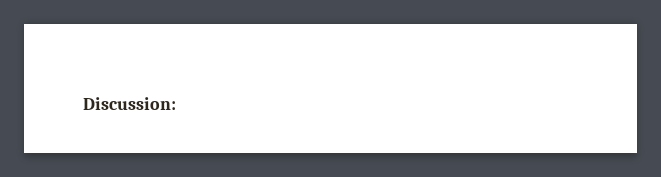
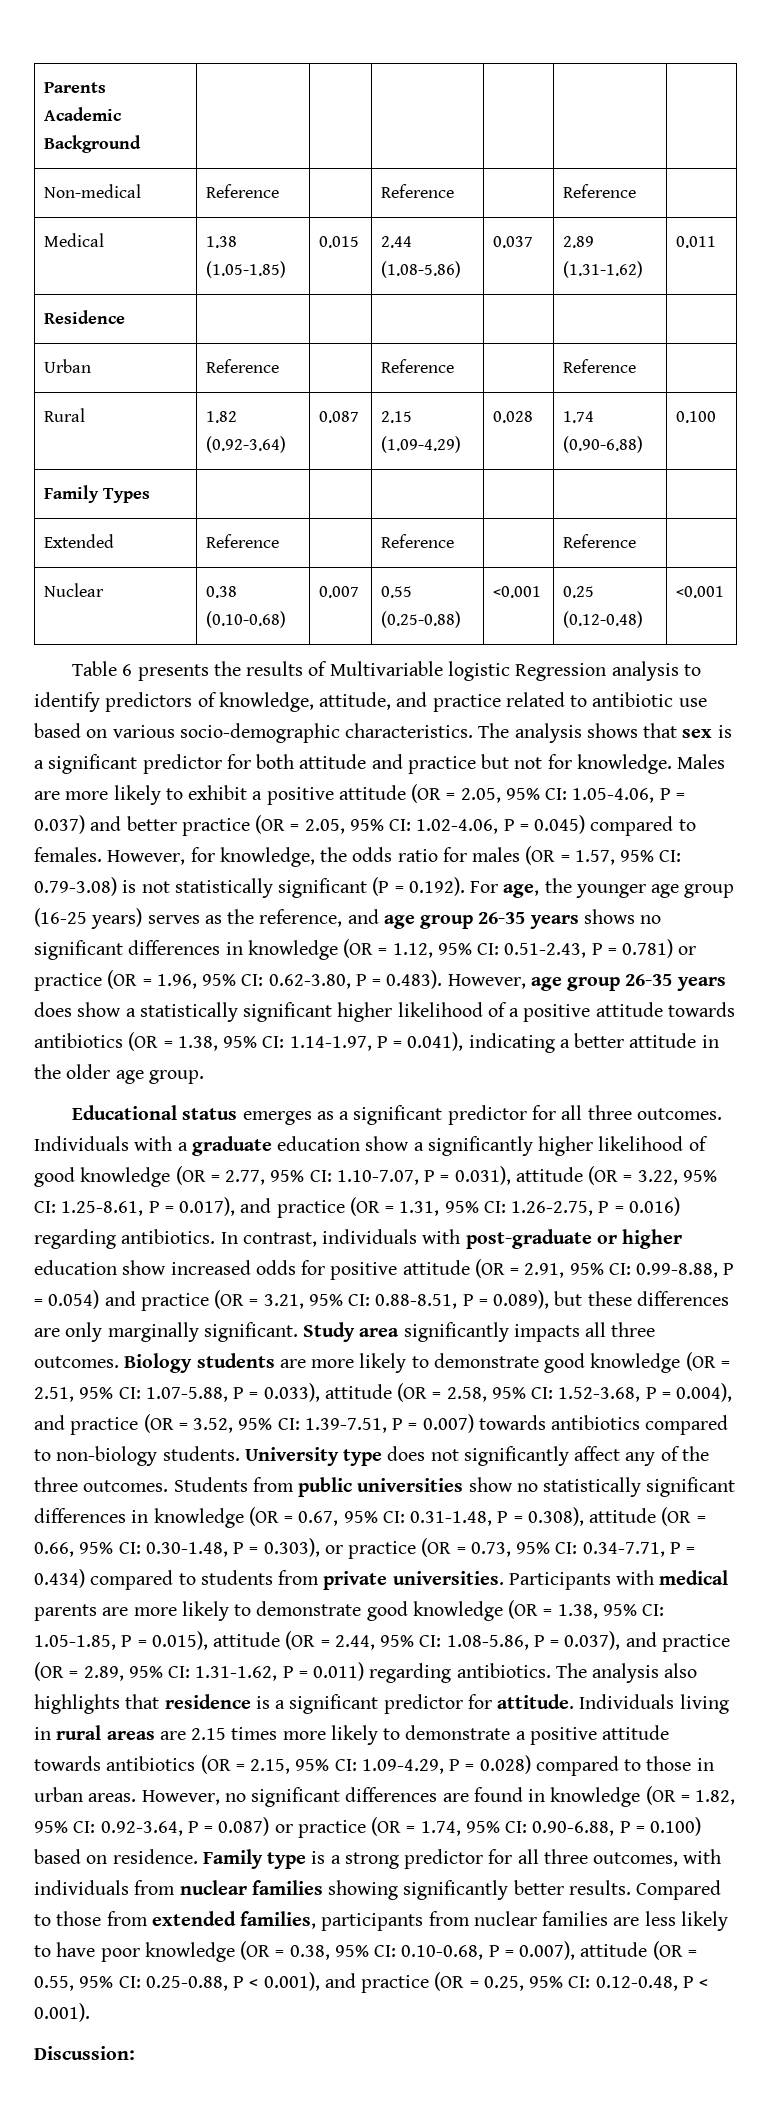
+ Parents Academic Background | | | | | |
+ Non-medical | Reference | | Reference | | Reference |
+ Medical | 1.38 (1.05-1.85) | 0.015 | 2.44 (1.08-5.86) | 0.037 | 2.89 (1.31-1.62) | 0.011
+ Residence | | | | | |
+ Urban | Reference | | Reference | | Reference |
+ Rural | 1.82 (0.92-3.64) | 0.087 | 2.15 (1.09-4.29) | 0.028 | 1.74 (0.90-6.88) | 0.100
+ Family Types | | | | | |
+ Extended | Reference | | Reference | | Reference |
+ Nuclear | 0.38 (0.10-0.68) | 0.007 | 0.55 (0.25-0.88) | <0.001 | 0.25 (0.12-0.48) | <0.001
+ Table 6 presents the results of Multivariable logistic Regression analysis to identify predictors of knowledge, attitude, and practice related to antibiotic use based on various socio-demographic characteristics. The analysis shows that sex is a significant predictor for both attitude and practice but not for knowledge. Males are more likely to exhibit a positive attitude (OR = 2.05, 95% CI: 1.05-4.06, P = 0.037) and better practice (OR = 2.05, 95% CI: 1.02-4.06, P = 0.045) compared to females. However, for knowledge, the odds ratio for males (OR = 1.57, 95% CI: 0.79-3.08) is not statistically significant (P = 0.192). For age, the younger age group (16-25 years) serves as the reference, and age group 26-35 years shows no significant differences in knowledge (OR = 1.12, 95% CI: 0.51-2.43, P = 0.781) or practice (OR = 1.96, 95% CI: 0.62-3.80, P = 0.483). However, age group 26-35 years does show a statistically significant higher likelihood of a positive attitude towards antibiotics (OR = 1.38, 95% CI: 1.14-1.97, P = 0.041), indicating a better attitude in the older age group.
+ Educational status emerges as a significant predictor for all three outcomes. Individuals with a graduate education show a significantly higher likelihood of good knowledge (OR = 2.77, 95% CI: 1.10-7.07, P = 0.031), attitude (OR = 3.22, 95% CI: 1.25-8.61, P = 0.017), and practice (OR = 1.31, 95% CI: 1.26-2.75, P = 0.016) regarding antibiotics. In contrast, individuals with post-graduate or higher education show increased odds for positive attitude (OR = 2.91, 95% CI: 0.99-8.88, P = 0.054) and practice (OR = 3.21, 95% CI: 0.88-8.51, P = 0.089), but these differences are only marginally significant. Study area significantly impacts all three outcomes. Biology students are more likely to demonstrate good knowledge (OR = 2.51, 95% CI: 1.07-5.88, P = 0.033), attitude (OR = 2.58, 95% CI: 1.52-3.68, P = 0.004), and practice (OR = 3.52, 95% CI: 1.39-7.51, P = 0.007) towards antibiotics compared to non-biology students. University type does not significantly affect any of the three outcomes. Students from public universities show no statistically significant differences in knowledge (OR = 0.67, 95% CI: 0.31-1.48, P = 0.308), attitude (OR = 0.66, 95% CI: 0.30-1.48, P = 0.303), or practice (OR = 0.73, 95% CI: 0.34-7.71, P = 0.434) compared to students from private universities. Participants with medical parents are more likely to demonstrate good knowledge (OR = 1.38, 95% CI: 1.05-1.85, P = 0.015), attitude (OR = 2.44, 95% CI: 1.08-5.86, P = 0.037), and practice (OR = 2.89, 95% CI: 1.31-1.62, P = 0.011) regarding antibiotics. The analysis also highlights that residence is a significant predictor for attitude. Individuals living in rural areas are 2.15 times more likely to demonstrate a positive attitude towards antibiotics (OR = 2.15, 95% CI: 1.09-4.29, P = 0.028) compared to those in urban areas. However, no significant differences are found in knowledge (OR = 1.82, 95% CI: 0.92-3.64, P = 0.087) or practice (OR = 1.74, 95% CI: 0.90-6.88, P = 0.100) based on residence. Family type is a strong predictor for all three outcomes, with individuals from nuclear families showing significantly better results. Compared to those from extended families, participants from nuclear families are less likely to have poor knowledge (OR = 0.38, 95% CI: 0.10-0.68, P = 0.007), attitude (OR = 0.55, 95% CI: 0.25-0.88, P < 0.001), and practice (OR = 0.25, 95% CI: 0.12-0.48, P < 0.001).

